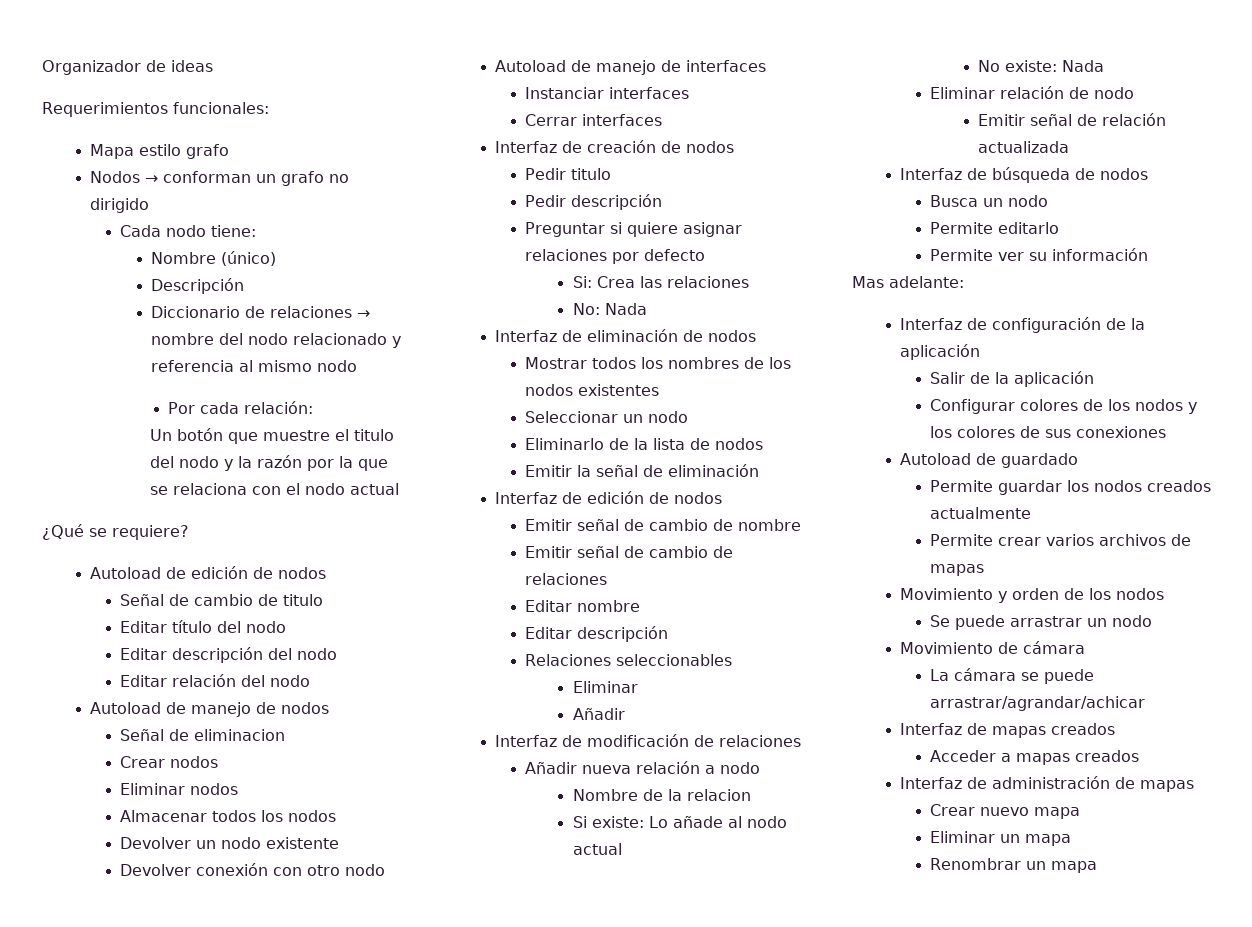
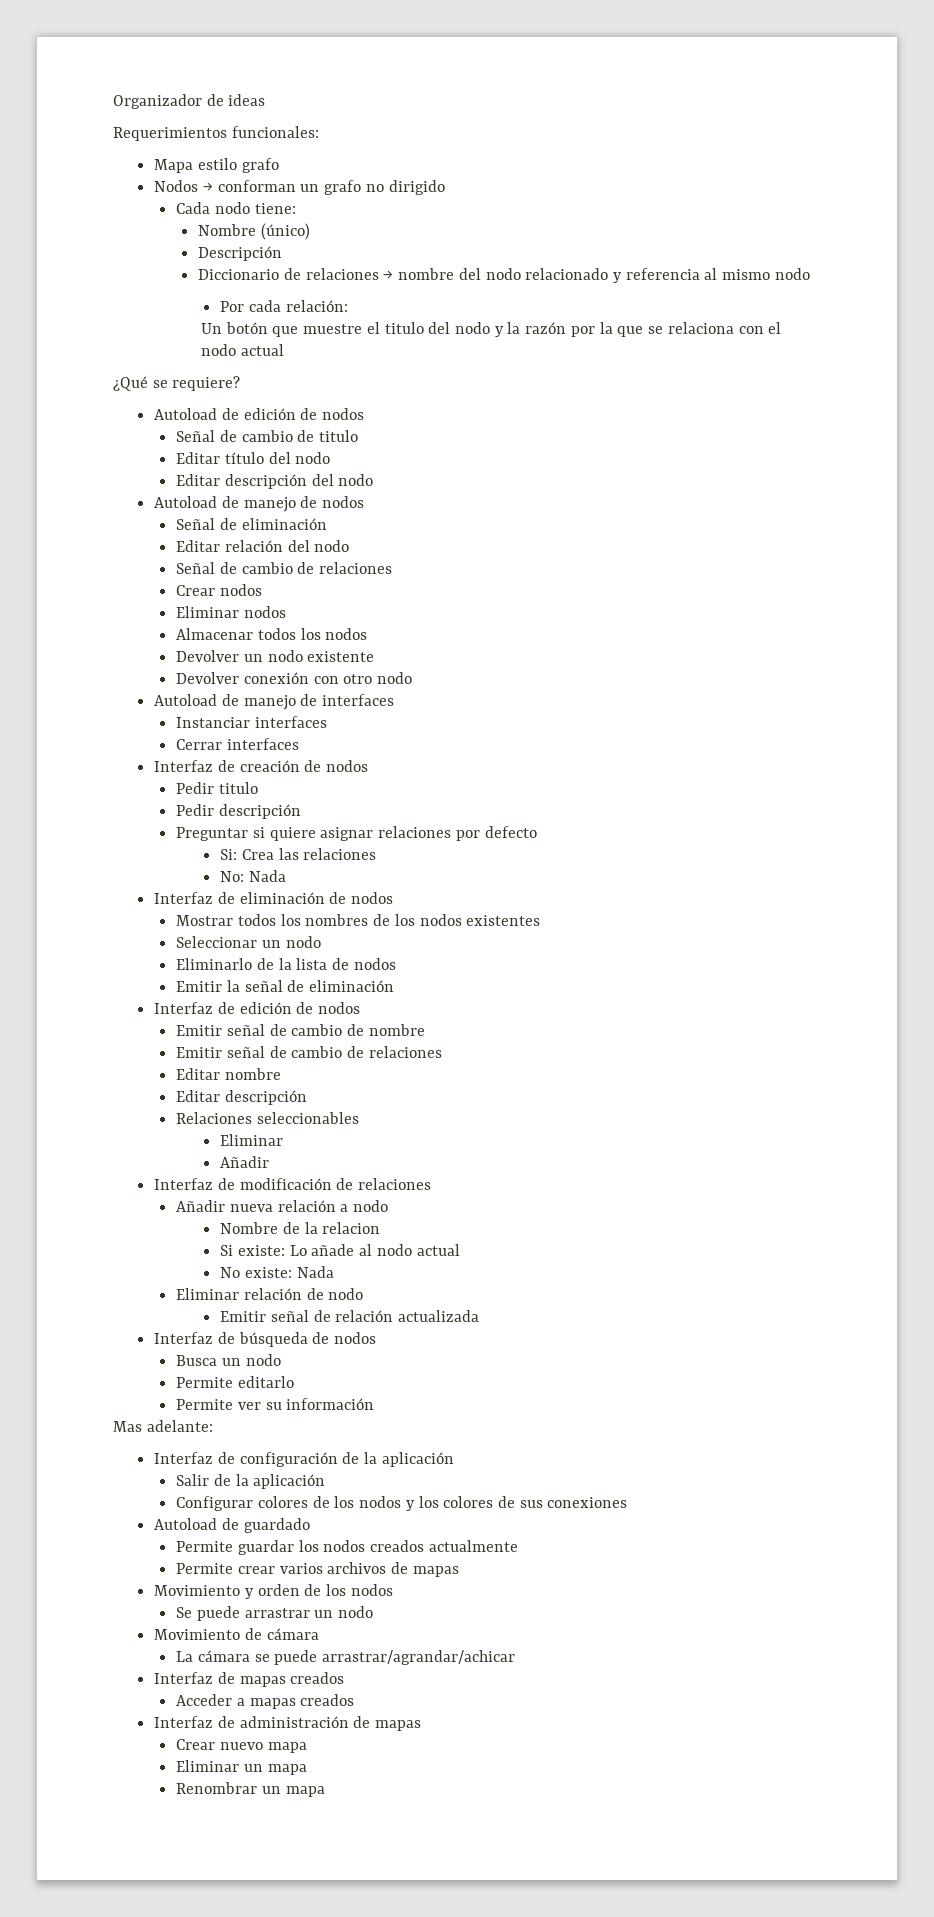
- Editar relación del nodo
- Señal de eliminacion
+ Señal de eliminación
+ Editar relación del nodo
+ Señal de cambio de relaciones

